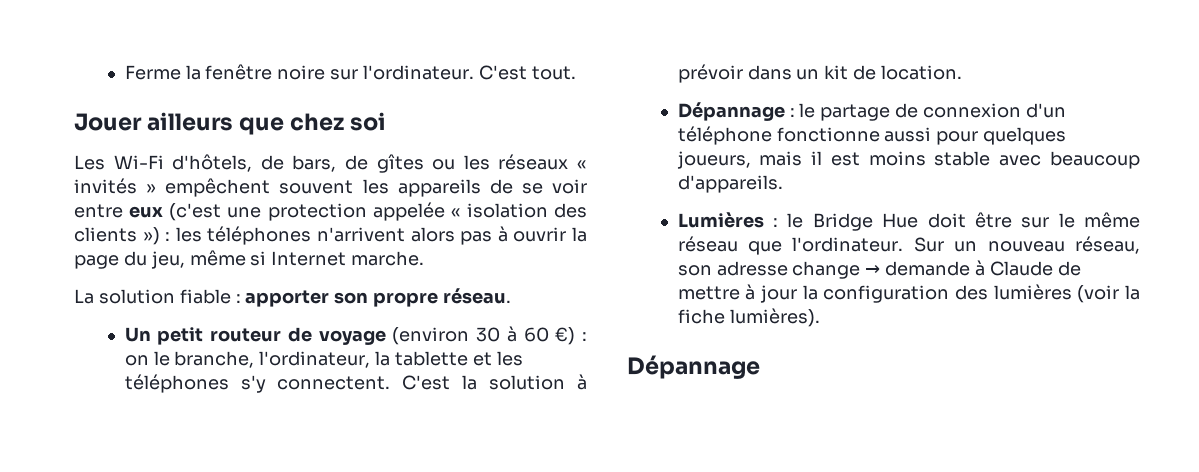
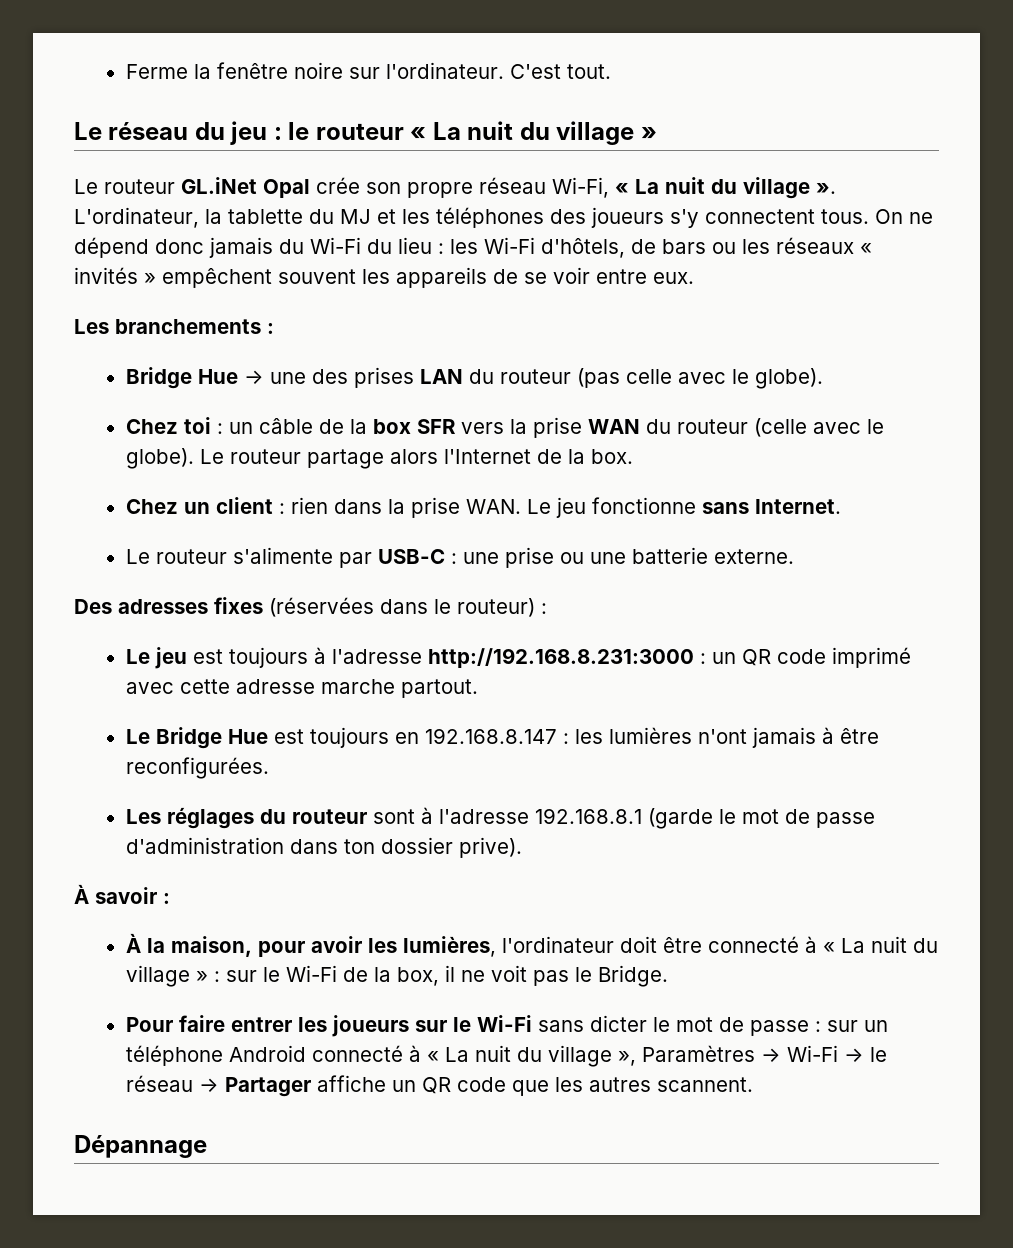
- Jouer ailleurs que chez soi
- Les Wi-Fi d'hôtels, de bars, de gîtes ou les réseaux « invités » empêchent souvent les appareils de se voir entre eux (c'est une protection appelée « isolation des clients ») : les téléphones n'arrivent alors pas à ouvrir la page du jeu, même si Internet marche.
- La solution fiable : apporter son propre réseau.
- Un petit routeur de voyage (environ 30 à 60 €) : on le branche, l'ordinateur, la tablette et les téléphones s'y connectent. C'est la solution à prévoir dans un kit de location.
- Dépannage : le partage de connexion d'un téléphone fonctionne aussi pour quelques joueurs, mais il est moins stable avec beaucoup d'appareils.
- Lumières : le Bridge Hue doit être sur le même réseau que l'ordinateur. Sur un nouveau réseau, son adresse change → demande à Claude de mettre à jour la configuration des lumières (voir la fiche lumières).
+ Le réseau du jeu : le routeur « La nuit du village »
+ Le routeur GL.iNet Opal crée son propre réseau Wi-Fi, « La nuit du village ». L'ordinateur, la tablette du MJ et les téléphones des joueurs s'y connectent tous. On ne dépend donc jamais du Wi-Fi du lieu : les Wi-Fi d'hôtels, de bars ou les réseaux « invités » empêchent souvent les appareils de se voir entre eux.
+ Les branchements :
+ Bridge Hue → une des prises LAN du routeur (pas celle avec le globe).
+ Chez toi : un câble de la box SFR vers la prise WAN du routeur (celle avec le globe). Le routeur partage alors l'Internet de la box.
+ Chez un client : rien dans la prise WAN. Le jeu fonctionne sans Internet.
+ Le routeur s'alimente par USB-C : une prise ou une batterie externe.
+ Des adresses fixes (réservées dans le routeur) :
+ Le jeu est toujours à l'adresse http://192.168.8.231:3000 : un QR code imprimé avec cette adresse marche partout.
+ Le Bridge Hue est toujours en 192.168.8.147 : les lumières n'ont jamais à être reconfigurées.
+ Les réglages du routeur sont à l'adresse 192.168.8.1 (garde le mot de passe d'administration dans ton dossier prive).
+ À savoir :
+ À la maison, pour avoir les lumières, l'ordinateur doit être connecté à « La nuit du village » : sur le Wi-Fi de la box, il ne voit pas le Bridge.
+ Pour faire entrer les joueurs sur le Wi-Fi sans dicter le mot de passe : sur un téléphone Android connecté à « La nuit du village », Paramètres → Wi-Fi → le réseau → Partager affiche un QR code que les autres scannent.

